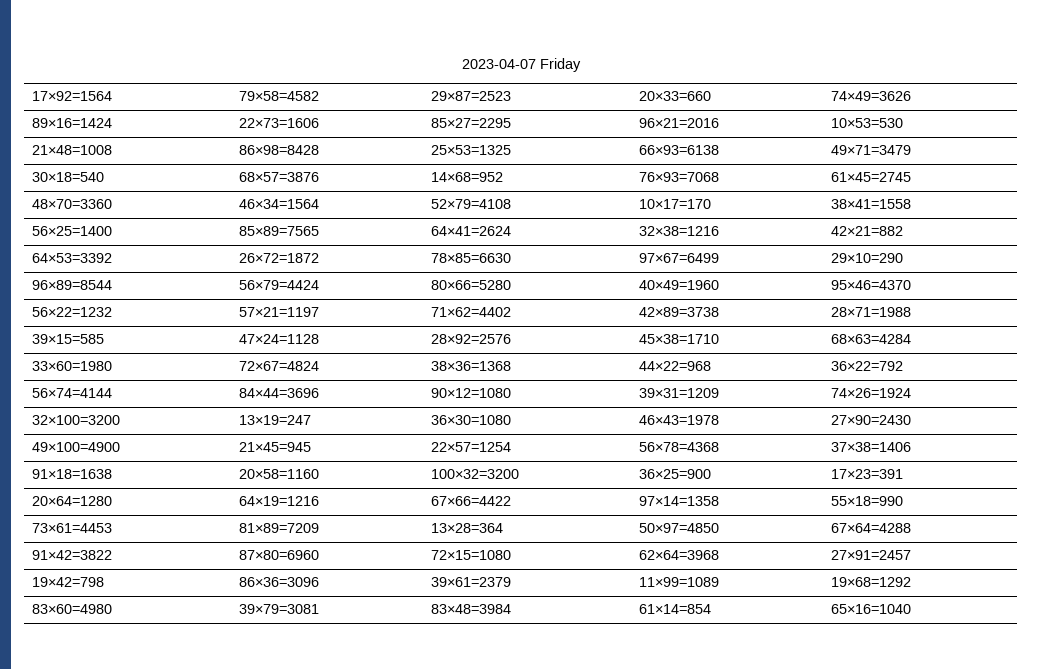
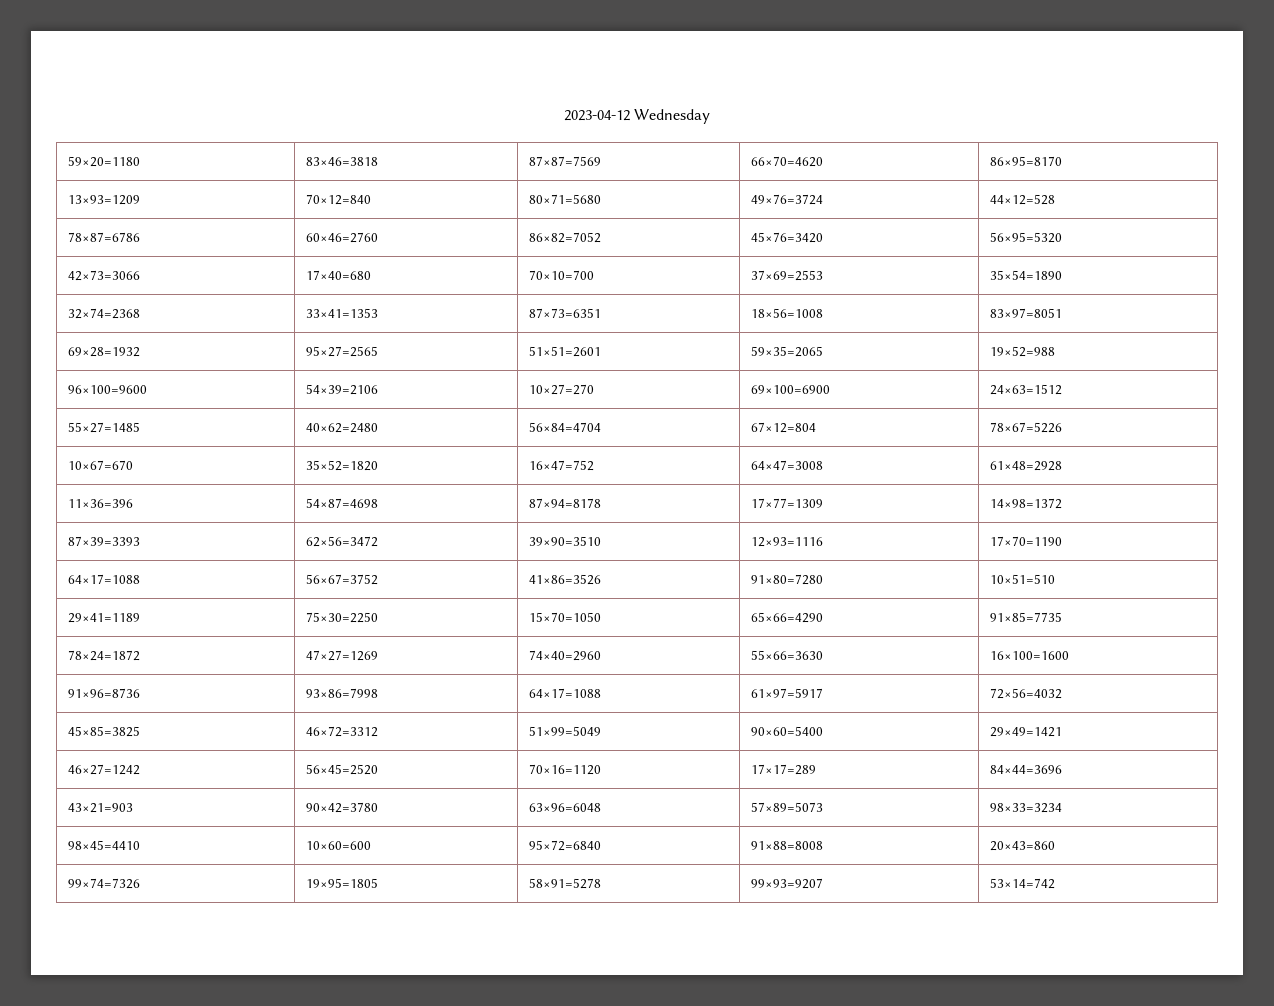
- 2023-04-07 Friday
- 17×92=1564 | 79×58=4582 | 29×87=2523 | 20×33=660 | 74×49=3626
- 89×16=1424 | 22×73=1606 | 85×27=2295 | 96×21=2016 | 10×53=530
- 21×48=1008 | 86×98=8428 | 25×53=1325 | 66×93=6138 | 49×71=3479
- 30×18=540 | 68×57=3876 | 14×68=952 | 76×93=7068 | 61×45=2745
- 48×70=3360 | 46×34=1564 | 52×79=4108 | 10×17=170 | 38×41=1558
- 56×25=1400 | 85×89=7565 | 64×41=2624 | 32×38=1216 | 42×21=882
- 64×53=3392 | 26×72=1872 | 78×85=6630 | 97×67=6499 | 29×10=290
- 96×89=8544 | 56×79=4424 | 80×66=5280 | 40×49=1960 | 95×46=4370
- 56×22=1232 | 57×21=1197 | 71×62=4402 | 42×89=3738 | 28×71=1988
- 39×15=585 | 47×24=1128 | 28×92=2576 | 45×38=1710 | 68×63=4284
- 33×60=1980 | 72×67=4824 | 38×36=1368 | 44×22=968 | 36×22=792
- 56×74=4144 | 84×44=3696 | 90×12=1080 | 39×31=1209 | 74×26=1924
- 32×100=3200 | 13×19=247 | 36×30=1080 | 46×43=1978 | 27×90=2430
- 49×100=4900 | 21×45=945 | 22×57=1254 | 56×78=4368 | 37×38=1406
- 91×18=1638 | 20×58=1160 | 100×32=3200 | 36×25=900 | 17×23=391
- 20×64=1280 | 64×19=1216 | 67×66=4422 | 97×14=1358 | 55×18=990
- 73×61=4453 | 81×89=7209 | 13×28=364 | 50×97=4850 | 67×64=4288
- 91×42=3822 | 87×80=6960 | 72×15=1080 | 62×64=3968 | 27×91=2457
- 19×42=798 | 86×36=3096 | 39×61=2379 | 11×99=1089 | 19×68=1292
- 83×60=4980 | 39×79=3081 | 83×48=3984 | 61×14=854 | 65×16=1040
+ 2023-04-12 Wednesday
+ 59×20=1180 | 83×46=3818 | 87×87=7569 | 66×70=4620 | 86×95=8170
+ 13×93=1209 | 70×12=840 | 80×71=5680 | 49×76=3724 | 44×12=528
+ 78×87=6786 | 60×46=2760 | 86×82=7052 | 45×76=3420 | 56×95=5320
+ 42×73=3066 | 17×40=680 | 70×10=700 | 37×69=2553 | 35×54=1890
+ 32×74=2368 | 33×41=1353 | 87×73=6351 | 18×56=1008 | 83×97=8051
+ 69×28=1932 | 95×27=2565 | 51×51=2601 | 59×35=2065 | 19×52=988
+ 96×100=9600 | 54×39=2106 | 10×27=270 | 69×100=6900 | 24×63=1512
+ 55×27=1485 | 40×62=2480 | 56×84=4704 | 67×12=804 | 78×67=5226
+ 10×67=670 | 35×52=1820 | 16×47=752 | 64×47=3008 | 61×48=2928
+ 11×36=396 | 54×87=4698 | 87×94=8178 | 17×77=1309 | 14×98=1372
+ 87×39=3393 | 62×56=3472 | 39×90=3510 | 12×93=1116 | 17×70=1190
+ 64×17=1088 | 56×67=3752 | 41×86=3526 | 91×80=7280 | 10×51=510
+ 29×41=1189 | 75×30=2250 | 15×70=1050 | 65×66=4290 | 91×85=7735
+ 78×24=1872 | 47×27=1269 | 74×40=2960 | 55×66=3630 | 16×100=1600
+ 91×96=8736 | 93×86=7998 | 64×17=1088 | 61×97=5917 | 72×56=4032
+ 45×85=3825 | 46×72=3312 | 51×99=5049 | 90×60=5400 | 29×49=1421
+ 46×27=1242 | 56×45=2520 | 70×16=1120 | 17×17=289 | 84×44=3696
+ 43×21=903 | 90×42=3780 | 63×96=6048 | 57×89=5073 | 98×33=3234
+ 98×45=4410 | 10×60=600 | 95×72=6840 | 91×88=8008 | 20×43=860
+ 99×74=7326 | 19×95=1805 | 58×91=5278 | 99×93=9207 | 53×14=742

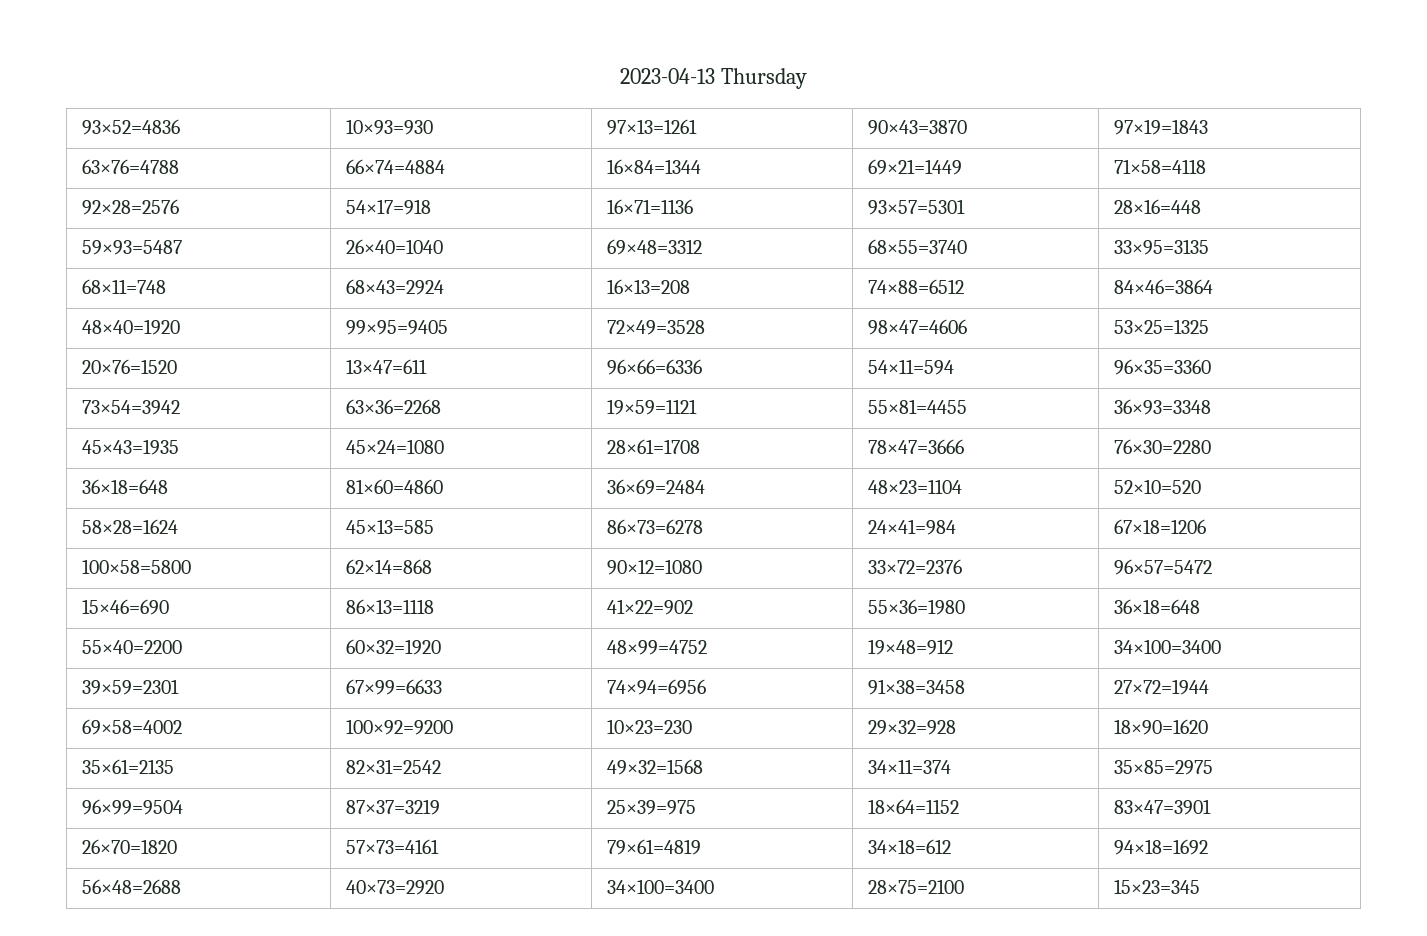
- 2023-04-12 Wednesday
- 59×20=1180 | 83×46=3818 | 87×87=7569 | 66×70=4620 | 86×95=8170
- 13×93=1209 | 70×12=840 | 80×71=5680 | 49×76=3724 | 44×12=528
- 78×87=6786 | 60×46=2760 | 86×82=7052 | 45×76=3420 | 56×95=5320
- 42×73=3066 | 17×40=680 | 70×10=700 | 37×69=2553 | 35×54=1890
- 32×74=2368 | 33×41=1353 | 87×73=6351 | 18×56=1008 | 83×97=8051
- 69×28=1932 | 95×27=2565 | 51×51=2601 | 59×35=2065 | 19×52=988
- 96×100=9600 | 54×39=2106 | 10×27=270 | 69×100=6900 | 24×63=1512
- 55×27=1485 | 40×62=2480 | 56×84=4704 | 67×12=804 | 78×67=5226
- 10×67=670 | 35×52=1820 | 16×47=752 | 64×47=3008 | 61×48=2928
- 11×36=396 | 54×87=4698 | 87×94=8178 | 17×77=1309 | 14×98=1372
- 87×39=3393 | 62×56=3472 | 39×90=3510 | 12×93=1116 | 17×70=1190
- 64×17=1088 | 56×67=3752 | 41×86=3526 | 91×80=7280 | 10×51=510
- 29×41=1189 | 75×30=2250 | 15×70=1050 | 65×66=4290 | 91×85=7735
- 78×24=1872 | 47×27=1269 | 74×40=2960 | 55×66=3630 | 16×100=1600
- 91×96=8736 | 93×86=7998 | 64×17=1088 | 61×97=5917 | 72×56=4032
- 45×85=3825 | 46×72=3312 | 51×99=5049 | 90×60=5400 | 29×49=1421
- 46×27=1242 | 56×45=2520 | 70×16=1120 | 17×17=289 | 84×44=3696
- 43×21=903 | 90×42=3780 | 63×96=6048 | 57×89=5073 | 98×33=3234
- 98×45=4410 | 10×60=600 | 95×72=6840 | 91×88=8008 | 20×43=860
- 99×74=7326 | 19×95=1805 | 58×91=5278 | 99×93=9207 | 53×14=742
+ 2023-04-13 Thursday
+ 93×52=4836 | 10×93=930 | 97×13=1261 | 90×43=3870 | 97×19=1843
+ 63×76=4788 | 66×74=4884 | 16×84=1344 | 69×21=1449 | 71×58=4118
+ 92×28=2576 | 54×17=918 | 16×71=1136 | 93×57=5301 | 28×16=448
+ 59×93=5487 | 26×40=1040 | 69×48=3312 | 68×55=3740 | 33×95=3135
+ 68×11=748 | 68×43=2924 | 16×13=208 | 74×88=6512 | 84×46=3864
+ 48×40=1920 | 99×95=9405 | 72×49=3528 | 98×47=4606 | 53×25=1325
+ 20×76=1520 | 13×47=611 | 96×66=6336 | 54×11=594 | 96×35=3360
+ 73×54=3942 | 63×36=2268 | 19×59=1121 | 55×81=4455 | 36×93=3348
+ 45×43=1935 | 45×24=1080 | 28×61=1708 | 78×47=3666 | 76×30=2280
+ 36×18=648 | 81×60=4860 | 36×69=2484 | 48×23=1104 | 52×10=520
+ 58×28=1624 | 45×13=585 | 86×73=6278 | 24×41=984 | 67×18=1206
+ 100×58=5800 | 62×14=868 | 90×12=1080 | 33×72=2376 | 96×57=5472
+ 15×46=690 | 86×13=1118 | 41×22=902 | 55×36=1980 | 36×18=648
+ 55×40=2200 | 60×32=1920 | 48×99=4752 | 19×48=912 | 34×100=3400
+ 39×59=2301 | 67×99=6633 | 74×94=6956 | 91×38=3458 | 27×72=1944
+ 69×58=4002 | 100×92=9200 | 10×23=230 | 29×32=928 | 18×90=1620
+ 35×61=2135 | 82×31=2542 | 49×32=1568 | 34×11=374 | 35×85=2975
+ 96×99=9504 | 87×37=3219 | 25×39=975 | 18×64=1152 | 83×47=3901
+ 26×70=1820 | 57×73=4161 | 79×61=4819 | 34×18=612 | 94×18=1692
+ 56×48=2688 | 40×73=2920 | 34×100=3400 | 28×75=2100 | 15×23=345

